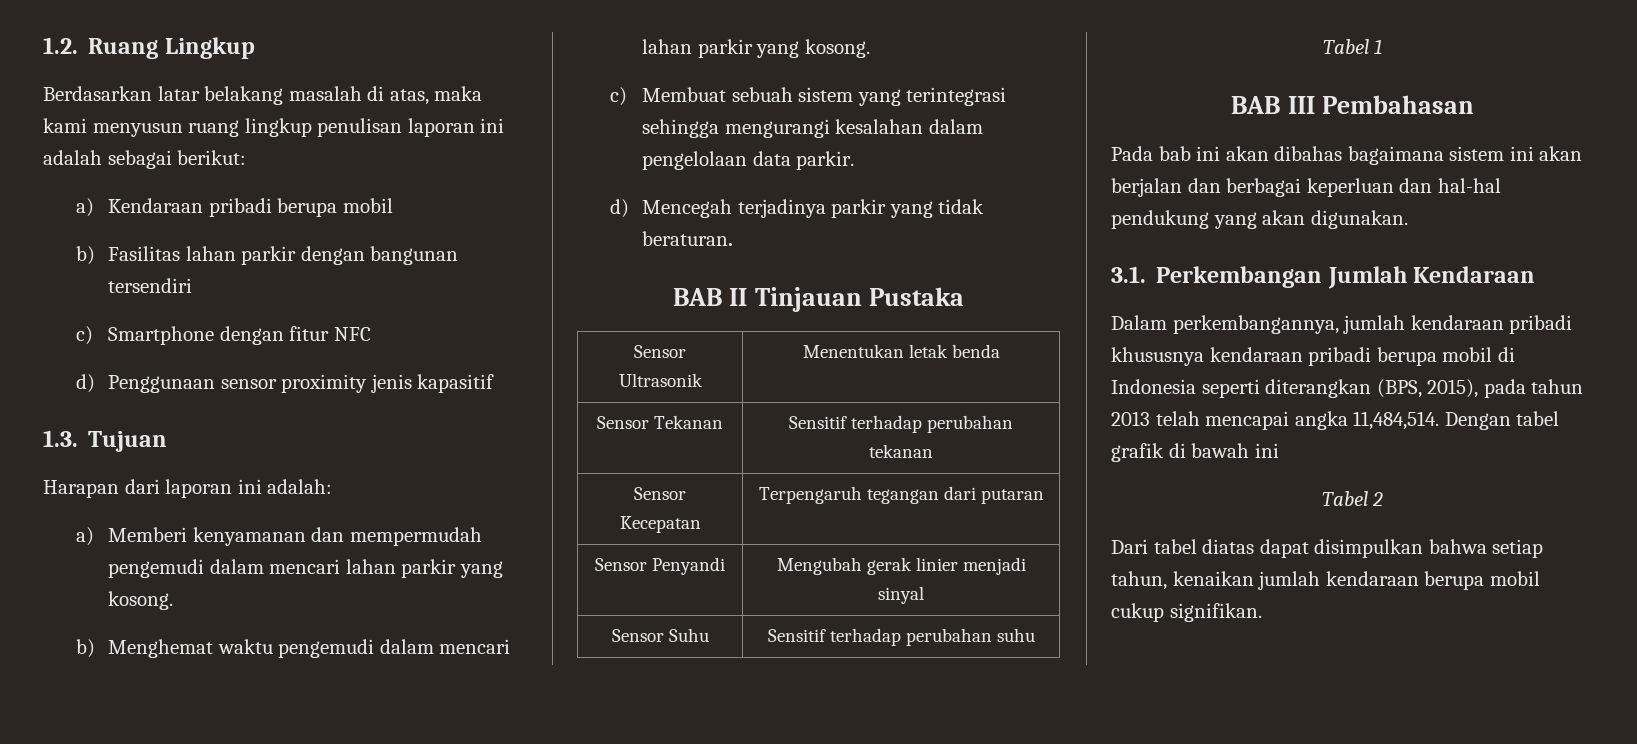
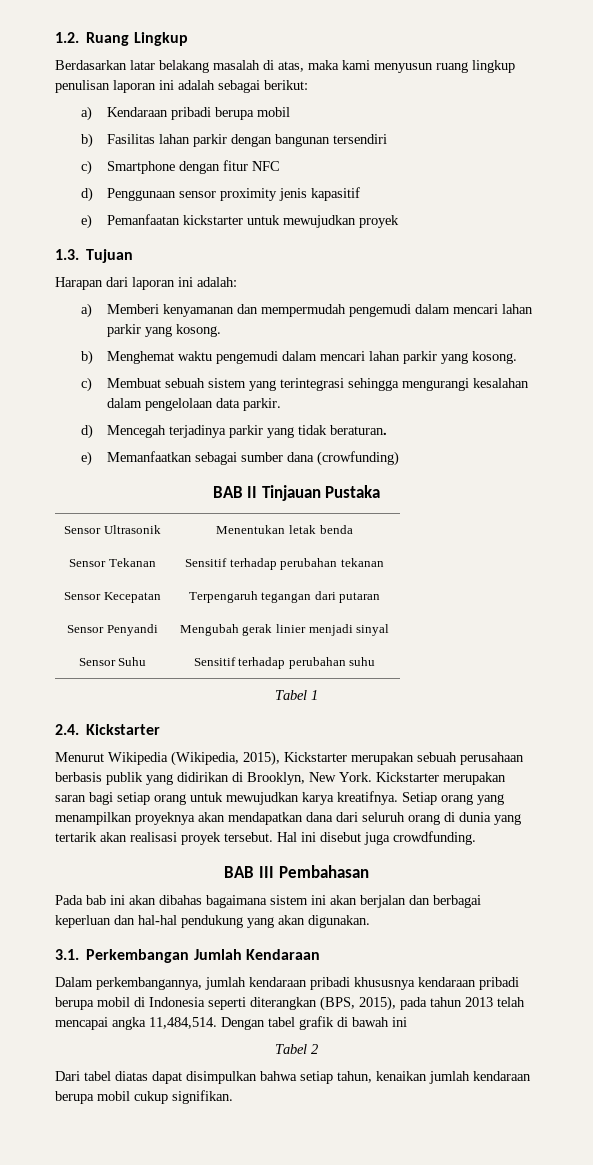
+ e) Pemanfaatan kickstarter untuk mewujudkan proyek
+ e) Memanfaatkan sebagai sumber dana (crowfunding)
+ 2.4. Kickstarter
+ Menurut Wikipedia (Wikipedia, 2015), Kickstarter merupakan sebuah perusahaan berbasis publik yang didirikan di Brooklyn, New York. Kickstarter merupakan saran bagi setiap orang untuk mewujudkan karya kreatifnya. Setiap orang yang menampilkan proyeknya akan mendapatkan dana dari seluruh orang di dunia yang tertarik akan realisasi proyek tersebut. Hal ini disebut juga crowdfunding.

